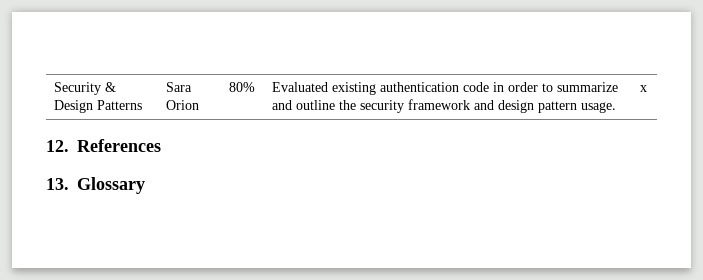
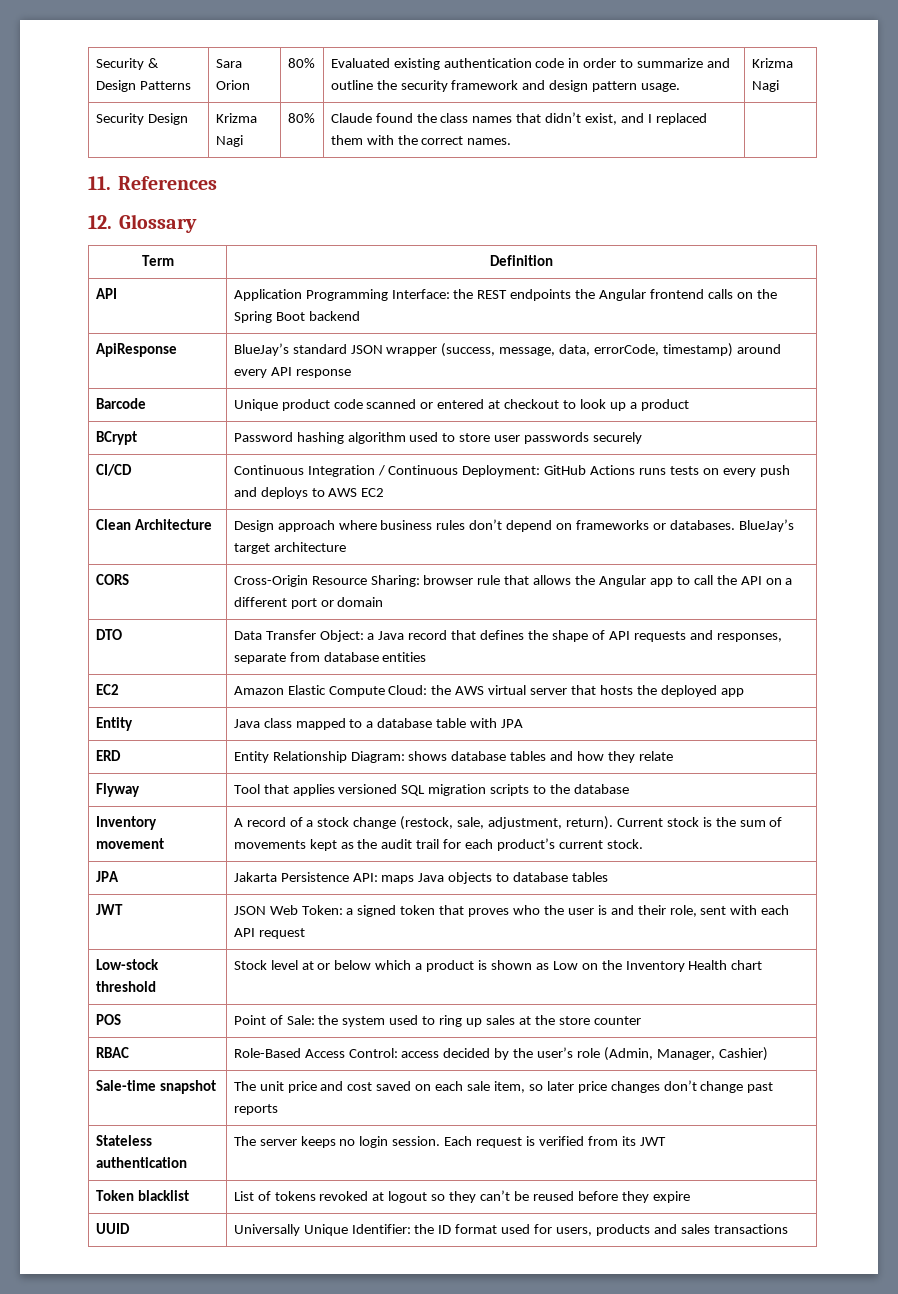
- Security & Design Patterns | Sara Orion | 80% | Evaluated existing authentication code in order to summarize and outline the security framework and design pattern usage. | x
- 12. References
+ Security & Design Patterns | Sara Orion | 80% | Evaluated existing authentication code in order to summarize and outline the security framework and design pattern usage. | Krizma Nagi
+ Security Design | Krizma Nagi | 80% | Claude found the class names that didn’t exist, and I replaced them with the correct names. |
+ 11. References
- 13. Glossary
+ 12. Glossary
+ Term | Definition
+ API | Application Programming Interface: the REST endpoints the Angular frontend calls on the Spring Boot backend
+ ApiResponse | BlueJay’s standard JSON wrapper (success, message, data, errorCode, timestamp) around every API response
+ Barcode | Unique product code scanned or entered at checkout to look up a product
+ BCrypt | Password hashing algorithm used to store user passwords securely
+ CI/CD | Continuous Integration / Continuous Deployment: GitHub Actions runs tests on every push and deploys to AWS EC2
+ Clean Architecture | Design approach where business rules don’t depend on frameworks or databases. BlueJay’s target architecture
+ CORS | Cross-Origin Resource Sharing: browser rule that allows the Angular app to call the API on a different port or domain
+ DTO | Data Transfer Object: a Java record that defines the shape of API requests and responses, separate from database entities
+ EC2 | Amazon Elastic Compute Cloud: the AWS virtual server that hosts the deployed app
+ Entity | Java class mapped to a database table with JPA
+ ERD | Entity Relationship Diagram: shows database tables and how they relate
+ Flyway | Tool that applies versioned SQL migration scripts to the database
+ Inventory movement | A record of a stock change (restock, sale, adjustment, return). Current stock is the sum of movements kept as the audit trail for each product’s current stock.
+ JPA | Jakarta Persistence API: maps Java objects to database tables
+ JWT | JSON Web Token: a signed token that proves who the user is and their role, sent with each API request
+ Low-stock threshold | Stock level at or below which a product is shown as Low on the Inventory Health chart
+ POS | Point of Sale: the system used to ring up sales at the store counter
+ RBAC | Role-Based Access Control: access decided by the user’s role (Admin, Manager, Cashier)
+ Sale-time snapshot | The unit price and cost saved on each sale item, so later price changes don’t change past reports
+ Stateless authentication | The server keeps no login session. Each request is verified from its JWT
+ Token blacklist | List of tokens revoked at logout so they can’t be reused before they expire
+ UUID | Universally Unique Identifier: the ID format used for users, products and sales transactions

